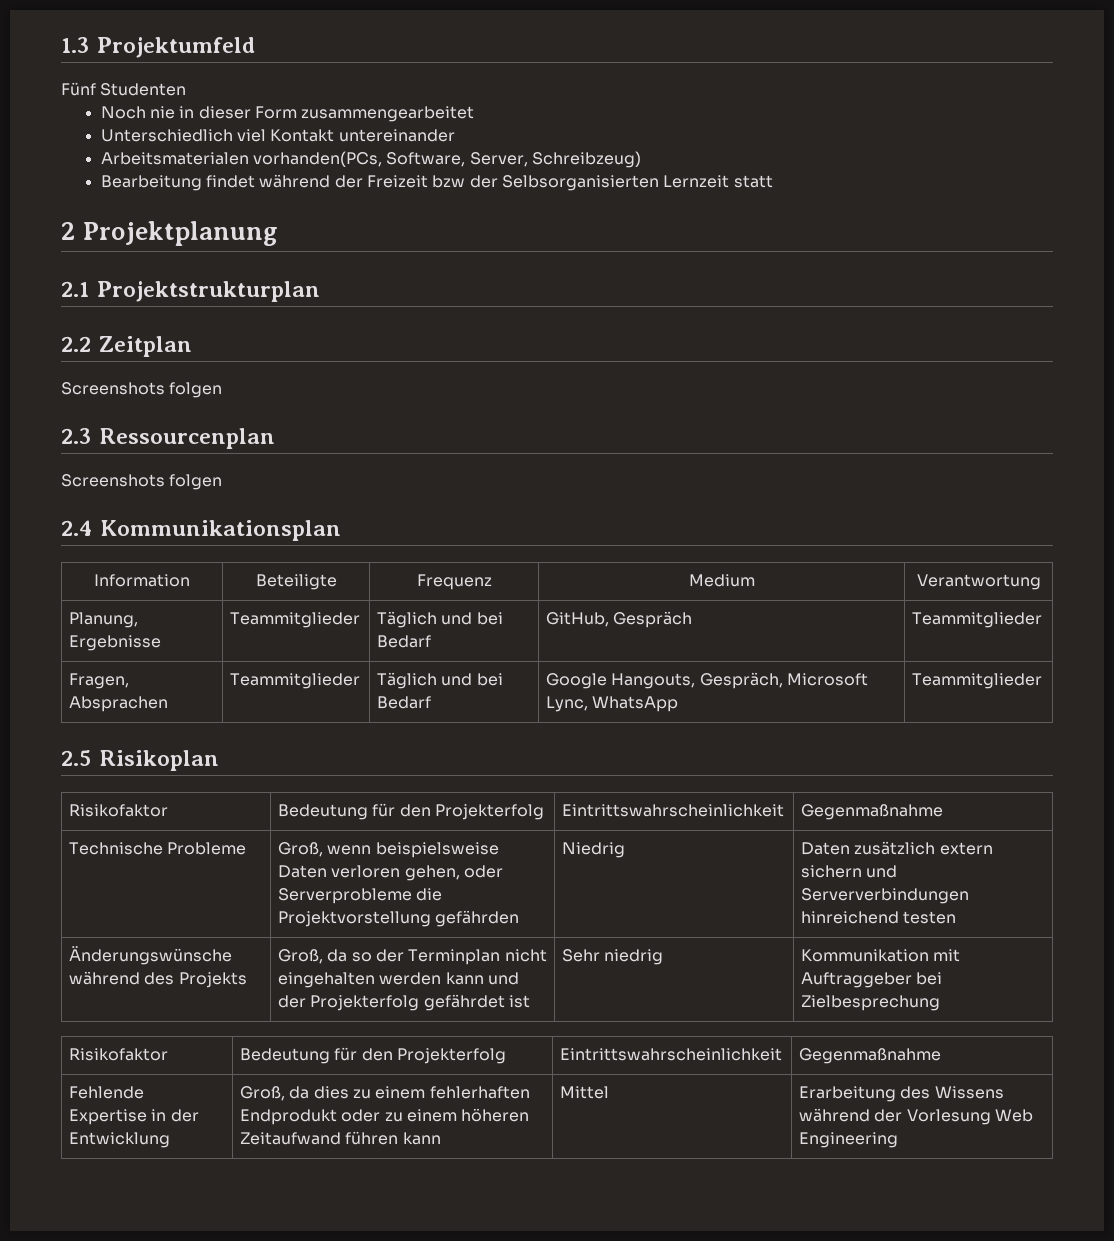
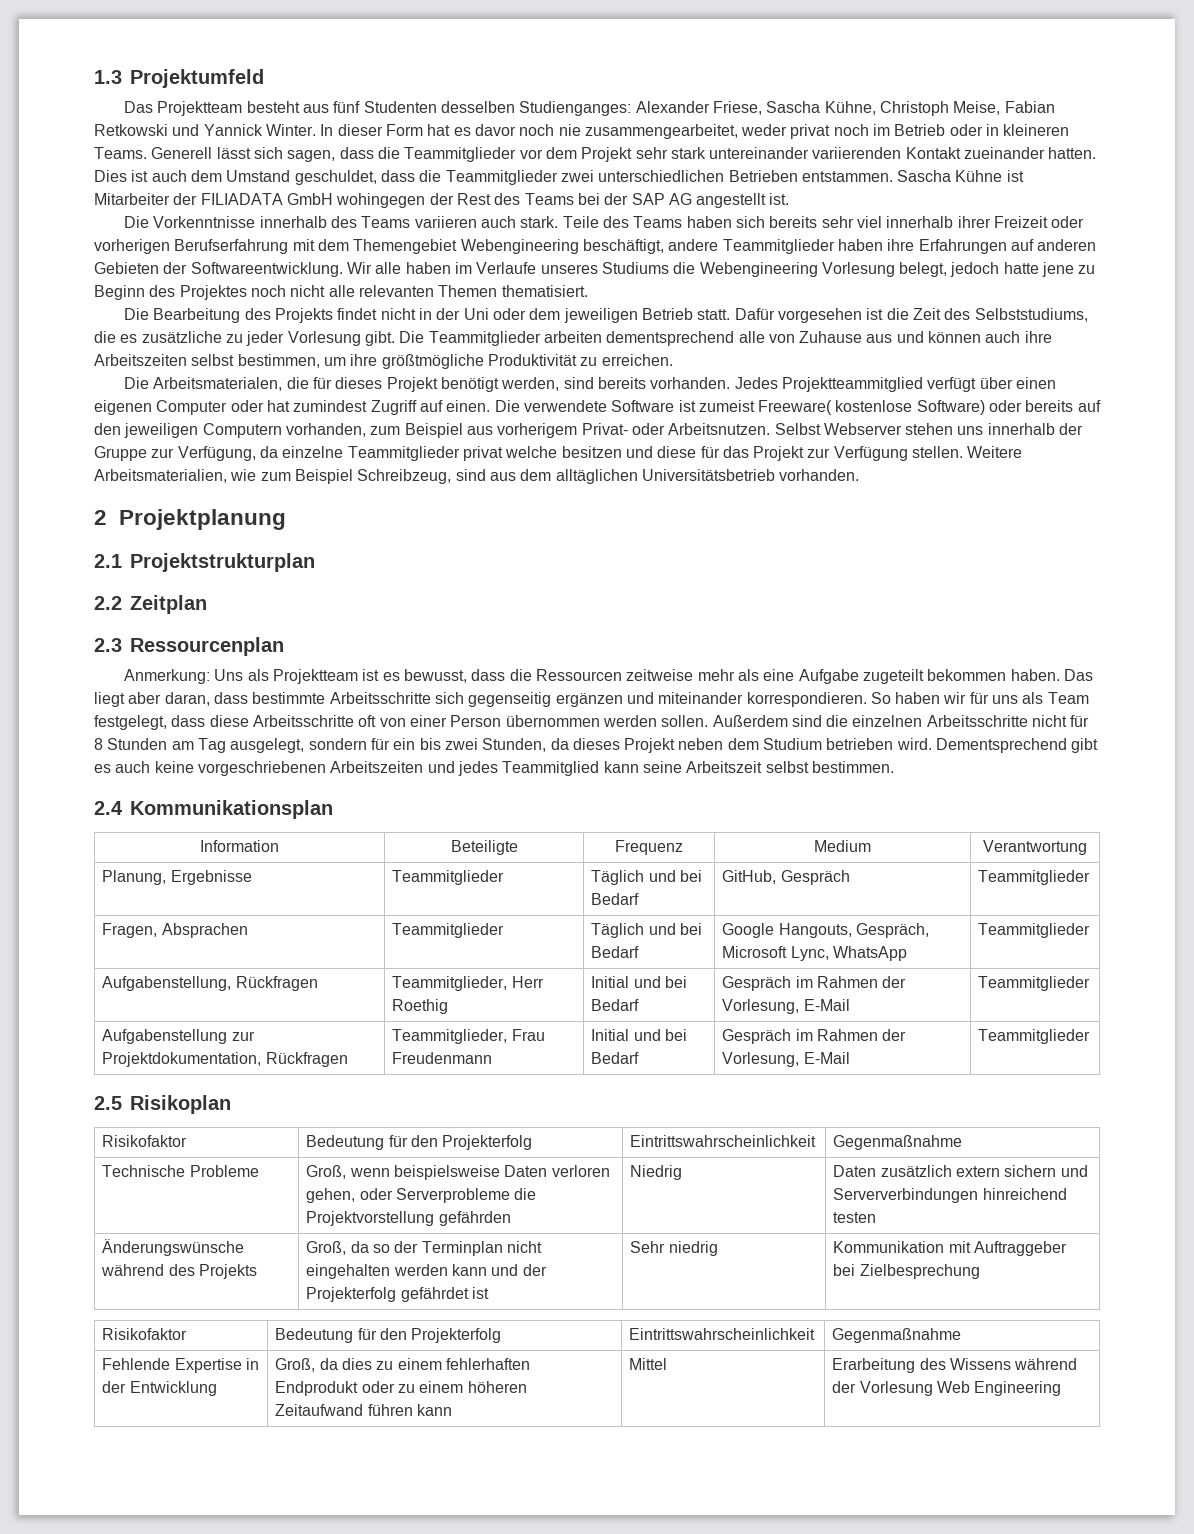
- Fünf Studenten
- Noch nie in dieser Form zusammengearbeitet
- Unterschiedlich viel Kontakt untereinander
- Arbeitsmaterialen vorhanden(PCs, Software, Server, Schreibzeug)
- Bearbeitung findet während der Freizeit bzw der Selbsorganisierten Lernzeit statt
+ Das Projektteam besteht aus fünf Studenten desselben Studienganges: Alexander Friese, Sascha Kühne, Christoph Meise, Fabian Retkowski und Yannick Winter. In dieser Form hat es davor noch nie zusammengearbeitet, weder privat noch im Betrieb oder in kleineren Teams. Generell lässt sich sagen, dass die Teammitglieder vor dem Projekt sehr stark untereinander variierenden Kontakt zueinander hatten. Dies ist auch dem Umstand geschuldet, dass die Teammitglieder zwei unterschiedlichen Betrieben entstammen. Sascha Kühne ist Mitarbeiter der FILIADATA GmbH wohingegen der Rest des Teams bei der SAP AG angestellt ist.
+ Die Vorkenntnisse innerhalb des Teams variieren auch stark. Teile des Teams haben sich bereits sehr viel innerhalb ihrer Freizeit oder vorherigen Berufserfahrung mit dem Themengebiet Webengineering beschäftigt, andere Teammitglieder haben ihre Erfahrungen auf anderen Gebieten der Softwareentwicklung. Wir alle haben im Verlaufe unseres Studiums die Webengineering Vorlesung belegt, jedoch hatte jene zu Beginn des Projektes noch nicht alle relevanten Themen thematisiert.
+ Die Bearbeitung des Projekts findet nicht in der Uni oder dem jeweiligen Betrieb statt. Dafür vorgesehen ist die Zeit des Selbststudiums, die es zusätzliche zu jeder Vorlesung gibt. Die Teammitglieder arbeiten dementsprechend alle von Zuhause aus und können auch ihre Arbeitszeiten selbst bestimmen, um ihre größtmögliche Produktivität zu erreichen.
+ Die Arbeitsmaterialen, die für dieses Projekt benötigt werden, sind bereits vorhanden. Jedes Projektteammitglied verfügt über einen eigenen Computer oder hat zumindest Zugriff auf einen. Die verwendete Software ist zumeist Freeware( kostenlose Software) oder bereits auf den jeweiligen Computern vorhanden, zum Beispiel aus vorherigem Privat- oder Arbeitsnutzen. Selbst Webserver stehen uns innerhalb der Gruppe zur Verfügung, da einzelne Teammitglieder privat welche besitzen und diese für das Projekt zur Verfügung stellen. Weitere Arbeitsmaterialien, wie zum Beispiel Schreibzeug, sind aus dem alltäglichen Universitätsbetrieb vorhanden.
  2.2 Zeitplan
- Screenshots folgen
  2.3 Ressourcenplan
- Screenshots folgen
+ Anmerkung: Uns als Projektteam ist es bewusst, dass die Ressourcen zeitweise mehr als eine Aufgabe zugeteilt bekommen haben. Das liegt aber daran, dass bestimmte Arbeitsschritte sich gegenseitig ergänzen und miteinander korrespondieren. So haben wir für uns als Team festgelegt, dass diese Arbeitsschritte oft von einer Person übernommen werden sollen. Außerdem sind die einzelnen Arbeitsschritte nicht für 8 Stunden am Tag ausgelegt, sondern für ein bis zwei Stunden, da dieses Projekt neben dem Studium betrieben wird. Dementsprechend gibt es auch keine vorgeschriebenen Arbeitszeiten und jedes Teammitglied kann seine Arbeitszeit selbst bestimmen.
+ Aufgabenstellung, Rückfragen | Teammitglieder, Herr Roethig | Initial und bei Bedarf | Gespräch im Rahmen der Vorlesung, E-Mail | Teammitglieder
+ Aufgabenstellung zur Projektdokumentation, Rückfragen | Teammitglieder, Frau Freudenmann | Initial und bei Bedarf | Gespräch im Rahmen der Vorlesung, E-Mail | Teammitglieder

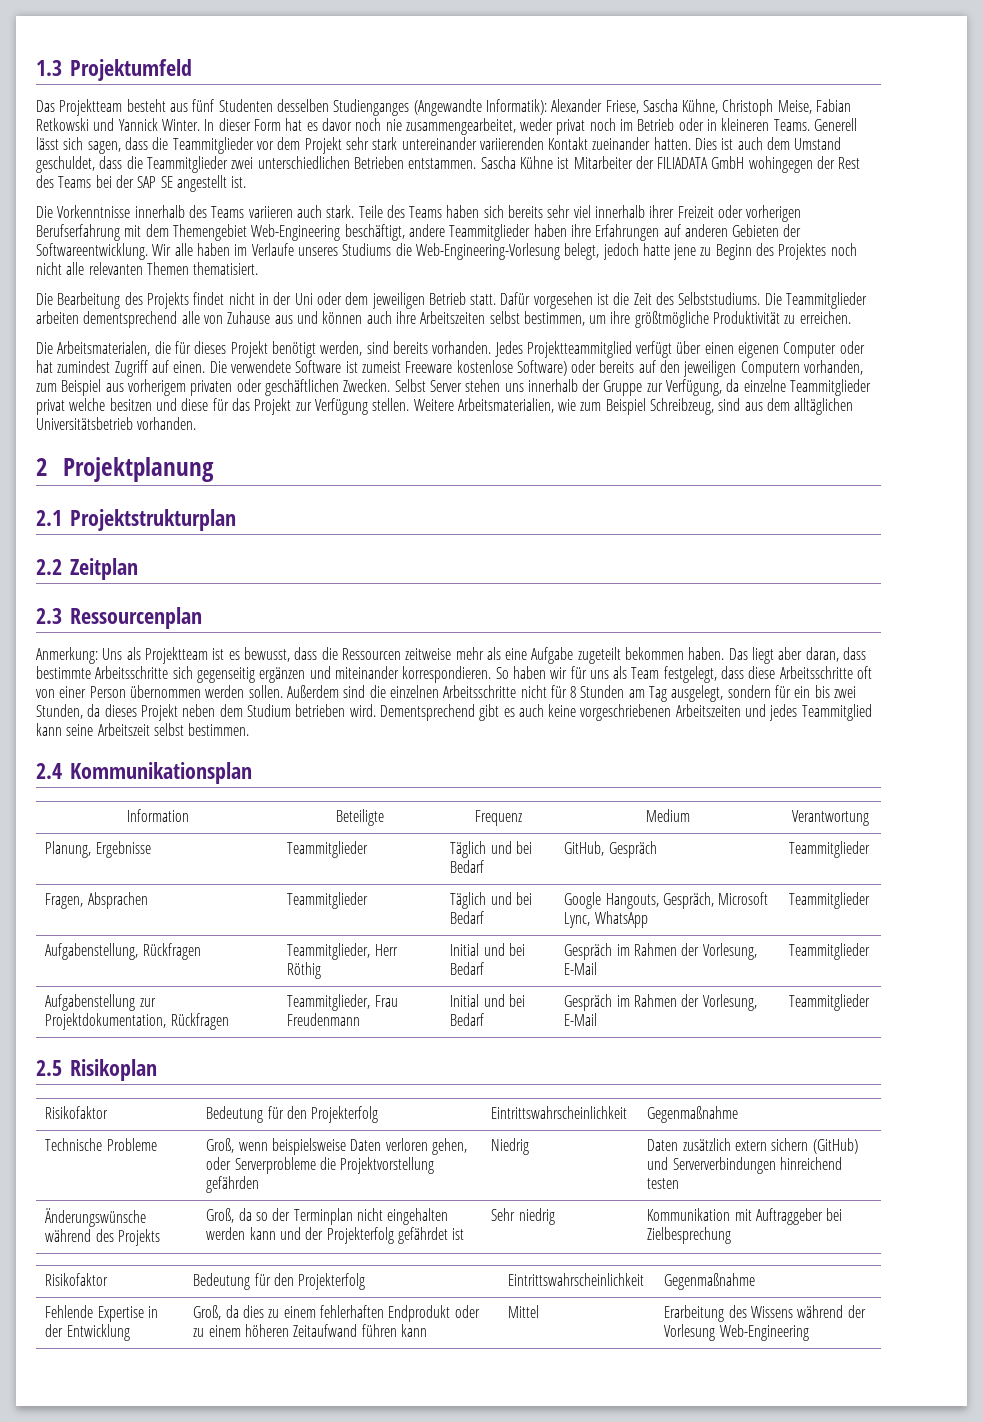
- Das Projektteam besteht aus fünf Studenten desselben Studienganges: Alexander Friese, Sascha Kühne, Christoph Meise, Fabian Retkowski und Yannick Winter.
+ Das Projektteam besteht aus fünf Studenten desselben Studienganges (Angewandte Informatik): Alexander Friese, Sascha Kühne, Christoph Meise, Fabian Retkowski und Yannick Winter.
- Sascha Kühne ist Mitarbeiter der FILIADATA GmbH wohingegen der Rest des Teams bei der SAP AG angestellt ist.
+ Sascha Kühne ist Mitarbeiter der FILIADATA GmbH wohingegen der Rest des Teams bei der SAP SE angestellt ist.
- Teile des Teams haben sich bereits sehr viel innerhalb ihrer Freizeit oder vorherigen Berufserfahrung mit dem Themengebiet Webengineering beschäftigt, andere Teammitglieder haben ihre Erfahrungen auf anderen Gebieten der Softwareentwicklung.
+ Teile des Teams haben sich bereits sehr viel innerhalb ihrer Freizeit oder vorherigen Berufserfahrung mit dem Themengebiet Web-Engineering beschäftigt, andere Teammitglieder haben ihre Erfahrungen auf anderen Gebieten der Softwareentwicklung.
- Wir alle haben im Verlaufe unseres Studiums die Webengineering Vorlesung belegt, jedoch hatte jene zu Beginn des Projektes noch nicht alle relevanten Themen thematisiert.
+ Wir alle haben im Verlaufe unseres Studiums die Web-Engineering-Vorlesung belegt, jedoch hatte jene zu Beginn des Projektes noch nicht alle relevanten Themen thematisiert.
- Dafür vorgesehen ist die Zeit des Selbststudiums, die es zusätzliche zu jeder Vorlesung gibt.
+ Dafür vorgesehen ist die Zeit des Selbststudiums.
- Die verwendete Software ist zumeist Freeware( kostenlose Software) oder bereits auf den jeweiligen Computern vorhanden, zum Beispiel aus vorherigem Privat- oder Arbeitsnutzen. Selbst Webserver stehen uns innerhalb der Gruppe zur Verfügung, da einzelne Teammitglieder privat welche besitzen und diese für das Projekt zur Verfügung stellen.
+ Die verwendete Software ist zumeist Freeware kostenlose Software) oder bereits auf den jeweiligen Computern vorhanden, zum Beispiel aus vorherigem privaten oder geschäftlichen Zwecken. Selbst Server stehen uns innerhalb der Gruppe zur Verfügung, da einzelne Teammitglieder privat welche besitzen und diese für das Projekt zur Verfügung stellen.
- Aufgabenstellung, Rückfragen | Teammitglieder, Herr Roethig | Initial und bei Bedarf | Gespräch im Rahmen der Vorlesung, E-Mail | Teammitglieder
+ Aufgabenstellung, Rückfragen | Teammitglieder, Herr Röthig | Initial und bei Bedarf | Gespräch im Rahmen der Vorlesung, E-Mail | Teammitglieder
- Technische Probleme | Groß, wenn beispielsweise Daten verloren gehen, oder Serverprobleme die Projektvorstellung gefährden | Niedrig | Daten zusätzlich extern sichern und Serververbindungen hinreichend testen
+ Technische Probleme | Groß, wenn beispielsweise Daten verloren gehen, oder Serverprobleme die Projektvorstellung gefährden | Niedrig | Daten zusätzlich extern sichern (GitHub) und Serververbindungen hinreichend testen
- Fehlende Expertise in der Entwicklung | Groß, da dies zu einem fehlerhaften Endprodukt oder zu einem höheren Zeitaufwand führen kann | Mittel | Erarbeitung des Wissens während der Vorlesung Web Engineering
+ Fehlende Expertise in der Entwicklung | Groß, da dies zu einem fehlerhaften Endprodukt oder zu einem höheren Zeitaufwand führen kann | Mittel | Erarbeitung des Wissens während der Vorlesung Web-Engineering

